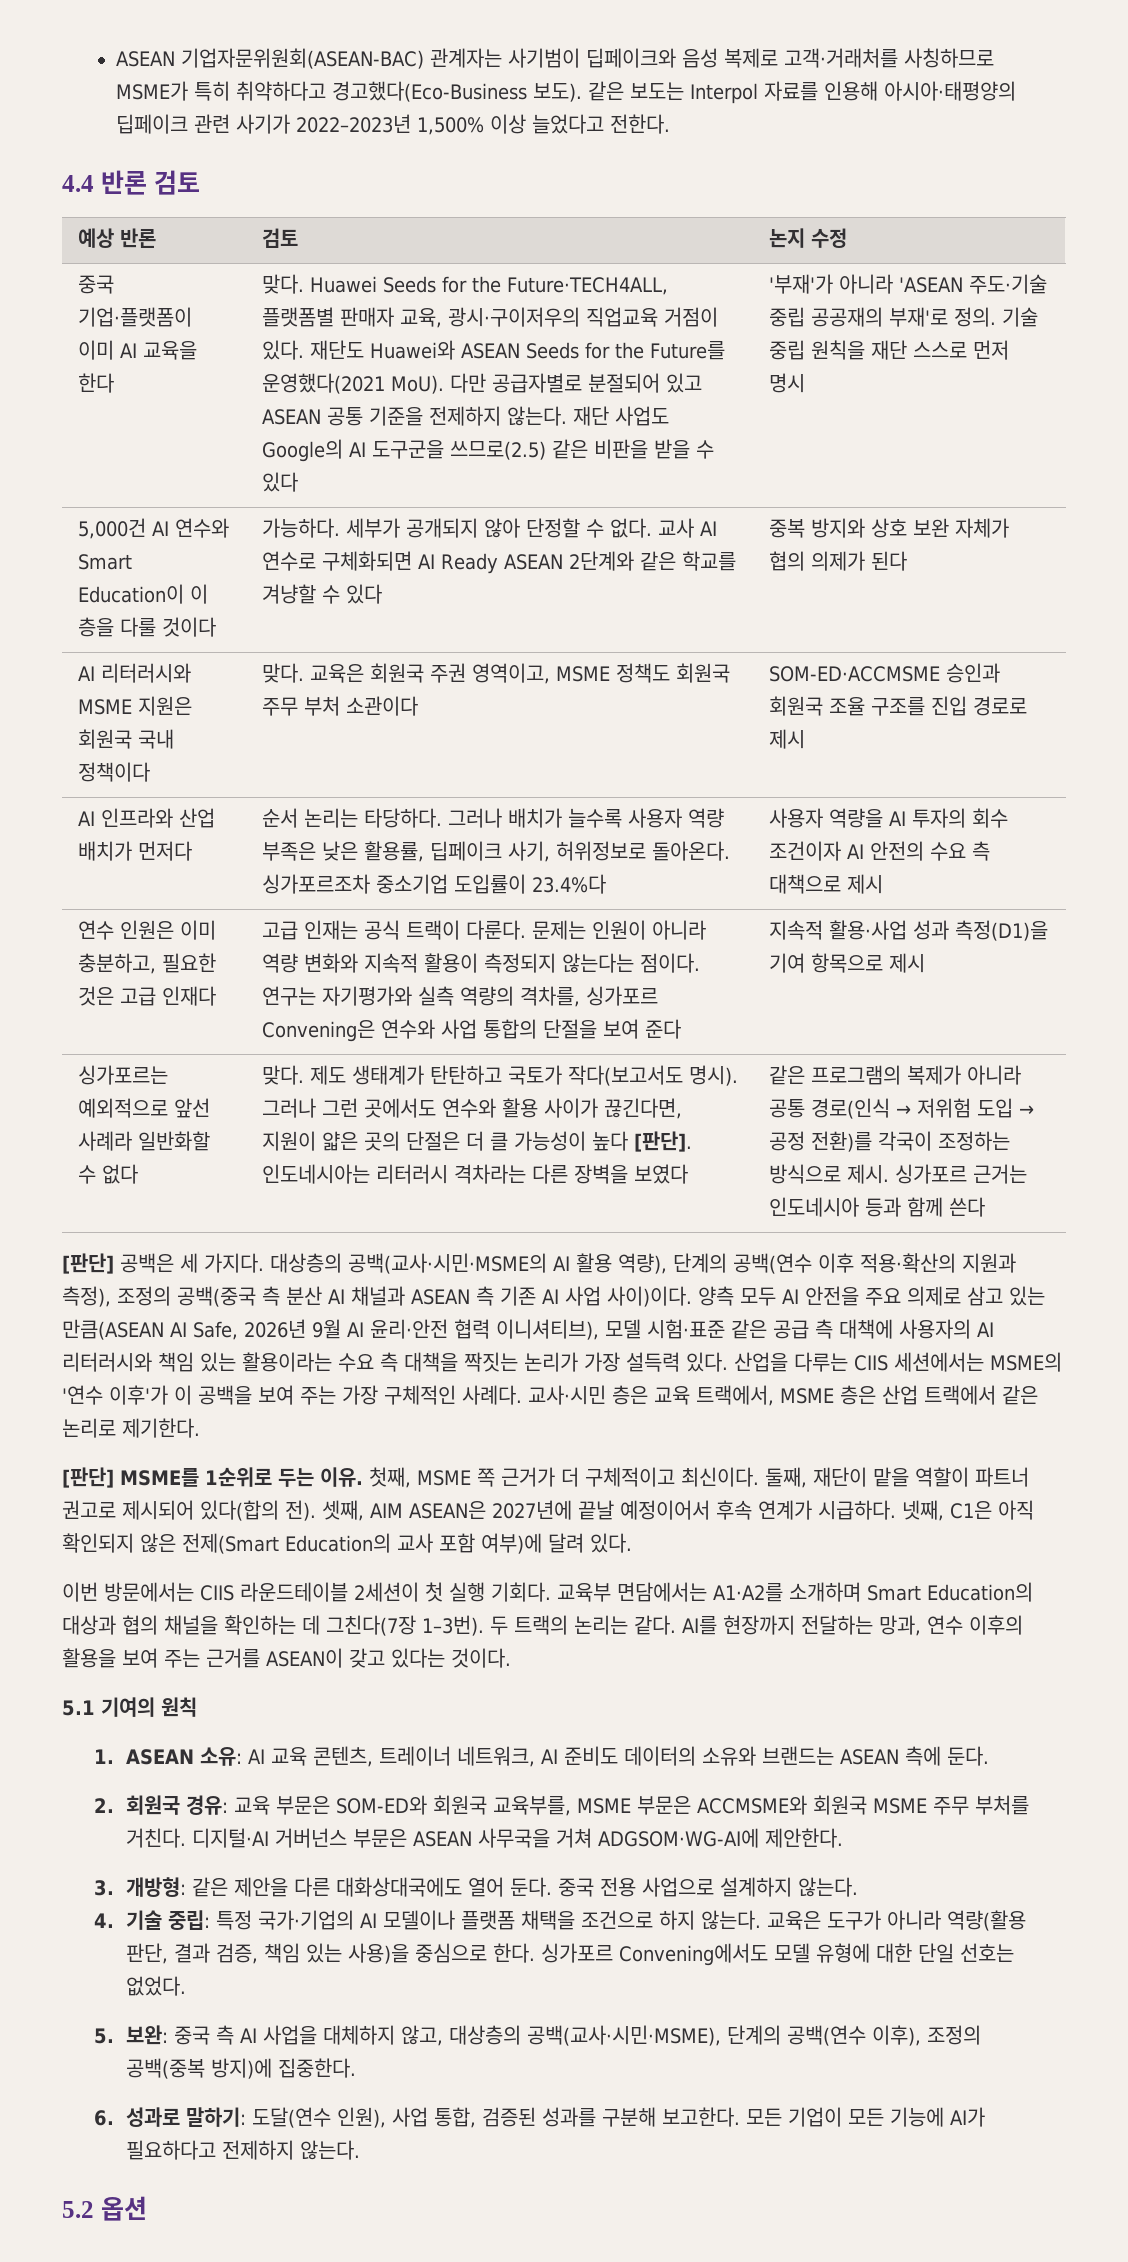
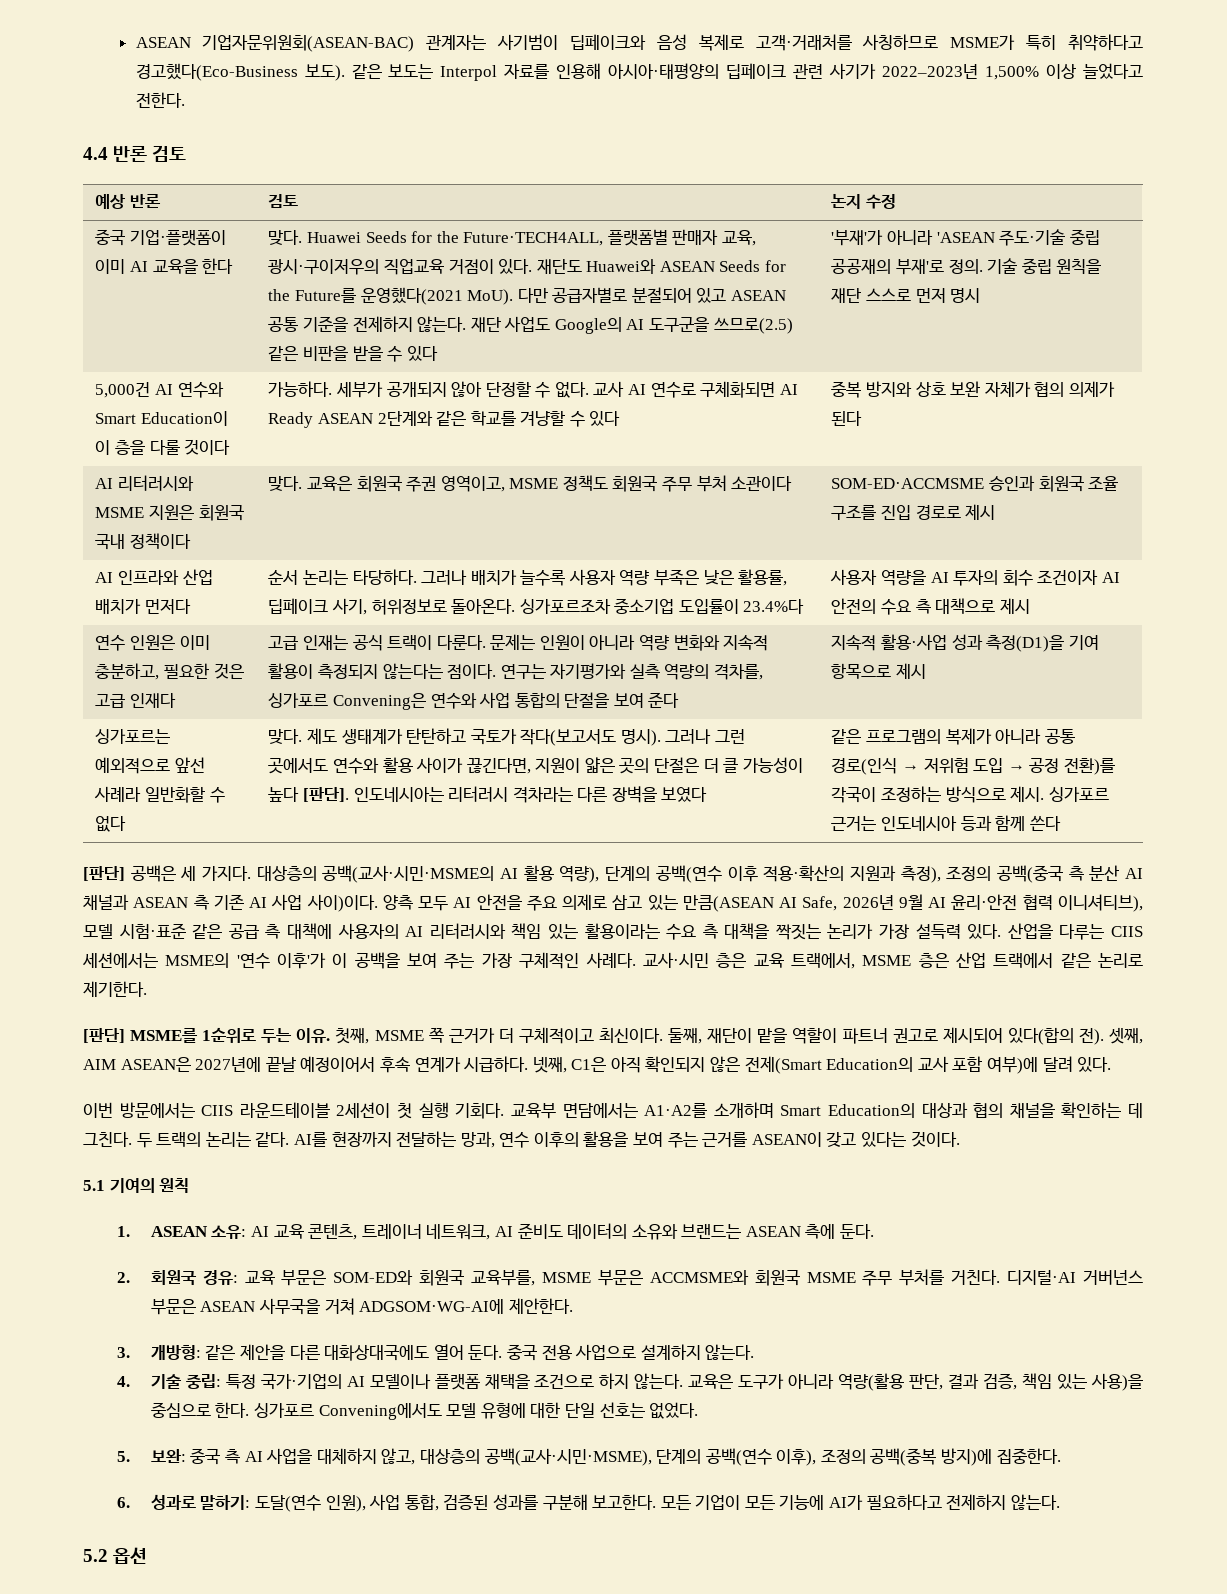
- 교육부 면담에서는 A1·A2를 소개하며 Smart Education의 대상과 협의 채널을 확인하는 데 그친다(7장 1–3번).
+ 교육부 면담에서는 A1·A2를 소개하며 Smart Education의 대상과 협의 채널을 확인하는 데 그친다.

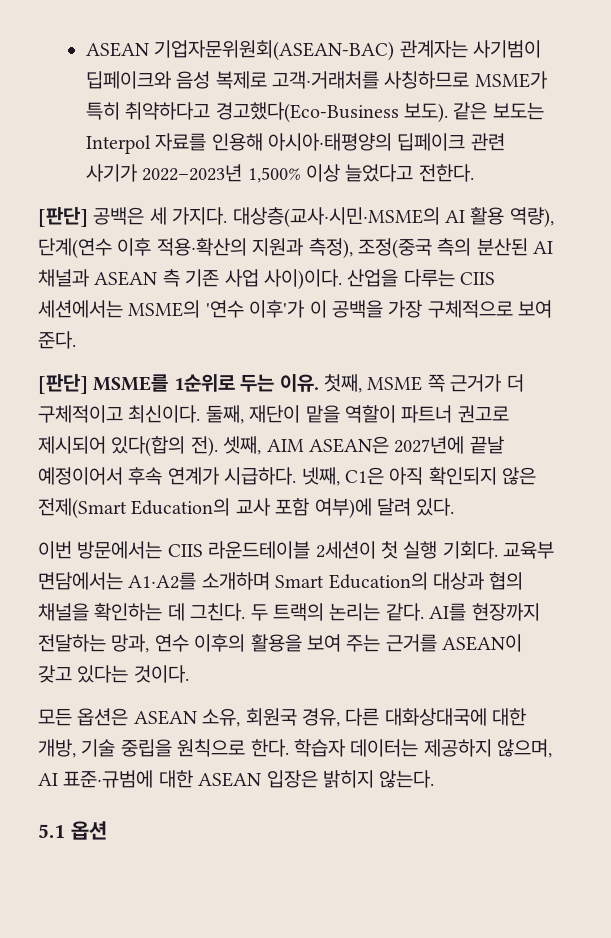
- 4.4 반론 검토
- 예상 반론 | 검토 | 논지 수정
- 중국 기업·플랫폼이 이미 AI 교육을 한다 | 맞다. Huawei Seeds for the Future·TECH4ALL, 플랫폼별 판매자 교육, 광시·구이저우의 직업교육 거점이 있다. 재단도 Huawei와 ASEAN Seeds for the Future를 운영했다(2021 MoU). 다만 공급자별로 분절되어 있고 ASEAN 공통 기준을 전제하지 않는다. 재단 사업도 Google의 AI 도구군을 쓰므로(2.5) 같은 비판을 받을 수 있다 | '부재'가 아니라 'ASEAN 주도·기술 중립 공공재의 부재'로 정의. 기술 중립 원칙을 재단 스스로 먼저 명시
- 5,000건 AI 연수와 Smart Education이 이 층을 다룰 것이다 | 가능하다. 세부가 공개되지 않아 단정할 수 없다. 교사 AI 연수로 구체화되면 AI Ready ASEAN 2단계와 같은 학교를 겨냥할 수 있다 | 중복 방지와 상호 보완 자체가 협의 의제가 된다
- AI 리터러시와 MSME 지원은 회원국 국내 정책이다 | 맞다. 교육은 회원국 주권 영역이고, MSME 정책도 회원국 주무 부처 소관이다 | SOM-ED·ACCMSME 승인과 회원국 조율 구조를 진입 경로로 제시
- AI 인프라와 산업 배치가 먼저다 | 순서 논리는 타당하다. 그러나 배치가 늘수록 사용자 역량 부족은 낮은 활용률, 딥페이크 사기, 허위정보로 돌아온다. 싱가포르조차 중소기업 도입률이 23.4%다 | 사용자 역량을 AI 투자의 회수 조건이자 AI 안전의 수요 측 대책으로 제시
- 연수 인원은 이미 충분하고, 필요한 것은 고급 인재다 | 고급 인재는 공식 트랙이 다룬다. 문제는 인원이 아니라 역량 변화와 지속적 활용이 측정되지 않는다는 점이다. 연구는 자기평가와 실측 역량의 격차를, 싱가포르 Convening은 연수와 사업 통합의 단절을 보여 준다 | 지속적 활용·사업 성과 측정(D1)을 기여 항목으로 제시
- 싱가포르는 예외적으로 앞선 사례라 일반화할 수 없다 | 맞다. 제도 생태계가 탄탄하고 국토가 작다(보고서도 명시). 그러나 그런 곳에서도 연수와 활용 사이가 끊긴다면, 지원이 얇은 곳의 단절은 더 클 가능성이 높다 [판단]. 인도네시아는 리터러시 격차라는 다른 장벽을 보였다 | 같은 프로그램의 복제가 아니라 공통 경로(인식 → 저위험 도입 → 공정 전환)를 각국이 조정하는 방식으로 제시. 싱가포르 근거는 인도네시아 등과 함께 쓴다
- 대상층의 공백(교사·시민·MSME의 AI 활용 역량), 단계의 공백(연수 이후 적용·확산의 지원과 측정), 조정의 공백(중국 측 분산 AI 채널과 ASEAN 측 기존 AI 사업 사이)이다.
+ 대상층(교사·시민·MSME의 AI 활용 역량), 단계(연수 이후 적용·확산의 지원과 측정), 조정(중국 측의 분산된 AI 채널과 ASEAN 측 기존 사업 사이)이다.
- 양측 모두 AI 안전을 주요 의제로 삼고 있는 만큼(ASEAN AI Safe, 2026년 9월 AI 윤리·안전 협력 이니셔티브), 모델 시험·표준 같은 공급 측 대책에 사용자의 AI 리터러시와 책임 있는 활용이라는 수요 측 대책을 짝짓는 논리가 가장 설득력 있다.
- 산업을 다루는 CIIS 세션에서는 MSME의 '연수 이후'가 이 공백을 보여 주는 가장 구체적인 사례다. 교사·시민 층은 교육 트랙에서, MSME 층은 산업 트랙에서 같은 논리로 제기한다.
+ 산업을 다루는 CIIS 세션에서는 MSME의 '연수 이후'가 이 공백을 가장 구체적으로 보여 준다.
- 5.1 기여의 원칙
- 1. ASEAN 소유: AI 교육 콘텐츠, 트레이너 네트워크, AI 준비도 데이터의 소유와 브랜드는 ASEAN 측에 둔다.
- 2. 회원국 경유: 교육 부문은 SOM-ED와 회원국 교육부를, MSME 부문은 ACCMSME와 회원국 MSME 주무 부처를 거친다. 디지털·AI 거버넌스 부문은 ASEAN 사무국을 거쳐 ADGSOM·WG-AI에 제안한다.
- 3. 개방형: 같은 제안을 다른 대화상대국에도 열어 둔다. 중국 전용 사업으로 설계하지 않는다.
- 4. 기술 중립: 특정 국가·기업의 AI 모델이나 플랫폼 채택을 조건으로 하지 않는다. 교육은 도구가 아니라 역량(활용 판단, 결과 검증, 책임 있는 사용)을 중심으로 한다. 싱가포르 Convening에서도 모델 유형에 대한 단일 선호는 없었다.
- 5. 보완: 중국 측 AI 사업을 대체하지 않고, 대상층의 공백(교사·시민·MSME), 단계의 공백(연수 이후), 조정의 공백(중복 방지)에 집중한다.
- 6. 성과로 말하기: 도달(연수 인원), 사업 통합, 검증된 성과를 구분해 보고한다. 모든 기업이 모든 기능에 AI가 필요하다고 전제하지 않는다.
- 5.2 옵션
+ 모든 옵션은 ASEAN 소유, 회원국 경유, 다른 대화상대국에 대한 개방, 기술 중립을 원칙으로 한다. 학습자 데이터는 제공하지 않으며, AI 표준·규범에 대한 ASEAN 입장은 밝히지 않는다.
+ 5.1 옵션

